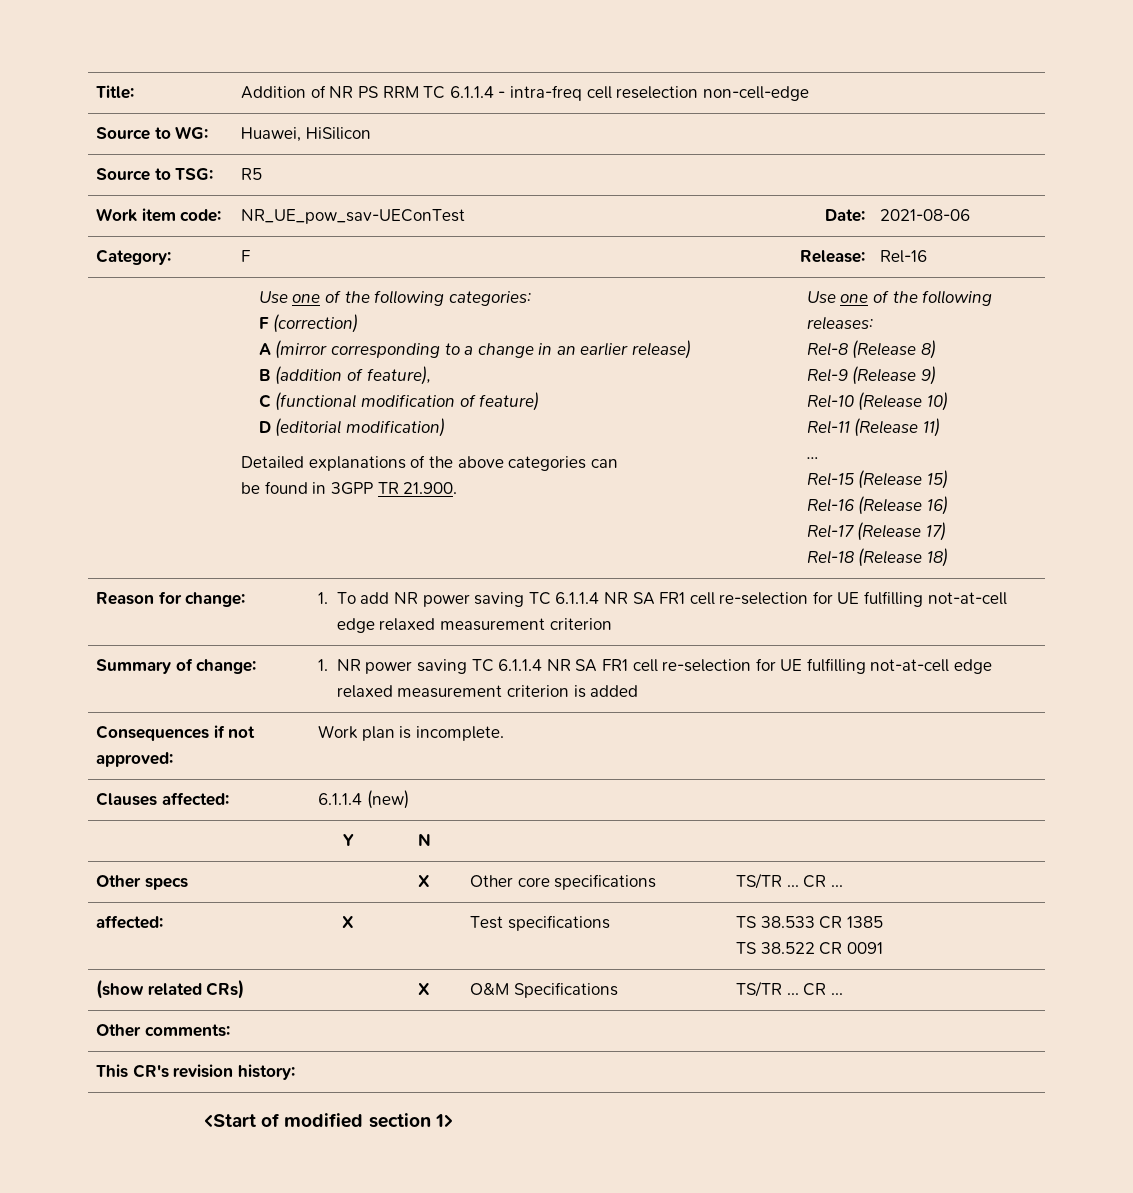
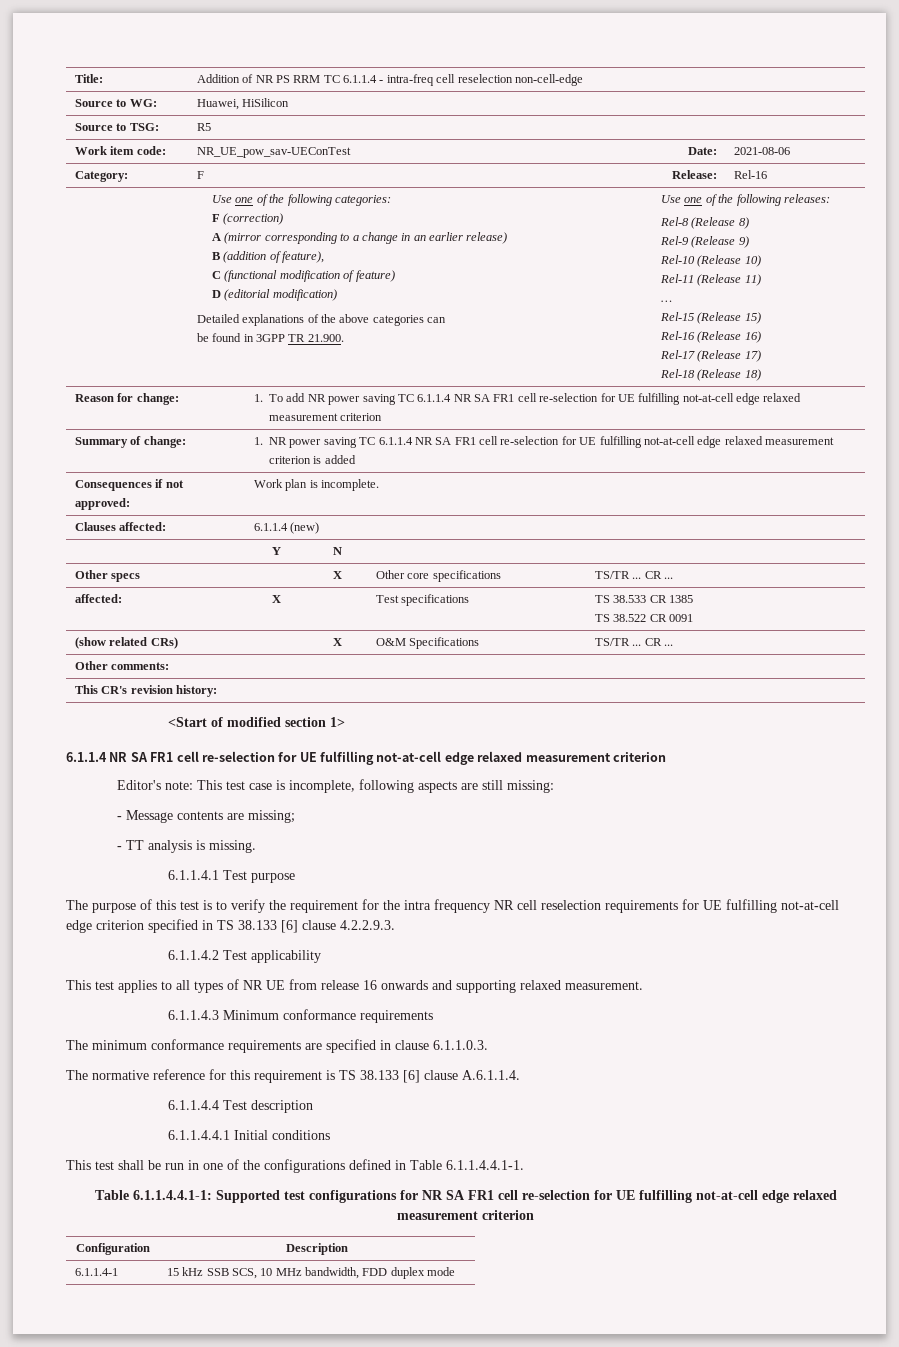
  <Start of modified section 1>
+ 6.1.1.4 NR SA FR1 cell re-selection for UE fulfilling not-at-cell edge relaxed measurement criterion
+ Editor's note: This test case is incomplete, following aspects are still missing:
+ - Message contents are missing;
+ - TT analysis is missing.
+ 6.1.1.4.1 Test purpose
+ The purpose of this test is to verify the requirement for the intra frequency NR cell reselection requirements for UE fulfilling not-at-cell edge criterion specified in TS 38.133 [6] clause 4.2.2.9.3.
+ 6.1.1.4.2 Test applicability
+ This test applies to all types of NR UE from release 16 onwards and supporting relaxed measurement.
+ 6.1.1.4.3 Minimum conformance requirements
+ The minimum conformance requirements are specified in clause 6.1.1.0.3.
+ The normative reference for this requirement is TS 38.133 [6] clause A.6.1.1.4.
+ 6.1.1.4.4 Test description
+ 6.1.1.4.4.1 Initial conditions
+ This test shall be run in one of the configurations defined in Table 6.1.1.4.4.1-1.
+ Table 6.1.1.4.4.1-1: Supported test configurations for NR SA FR1 cell re-selection for UE fulfilling not-at-cell edge relaxed measurement criterion
+ Configuration | Description
+ 6.1.1.4-1 | 15 kHz SSB SCS, 10 MHz bandwidth, FDD duplex mode

